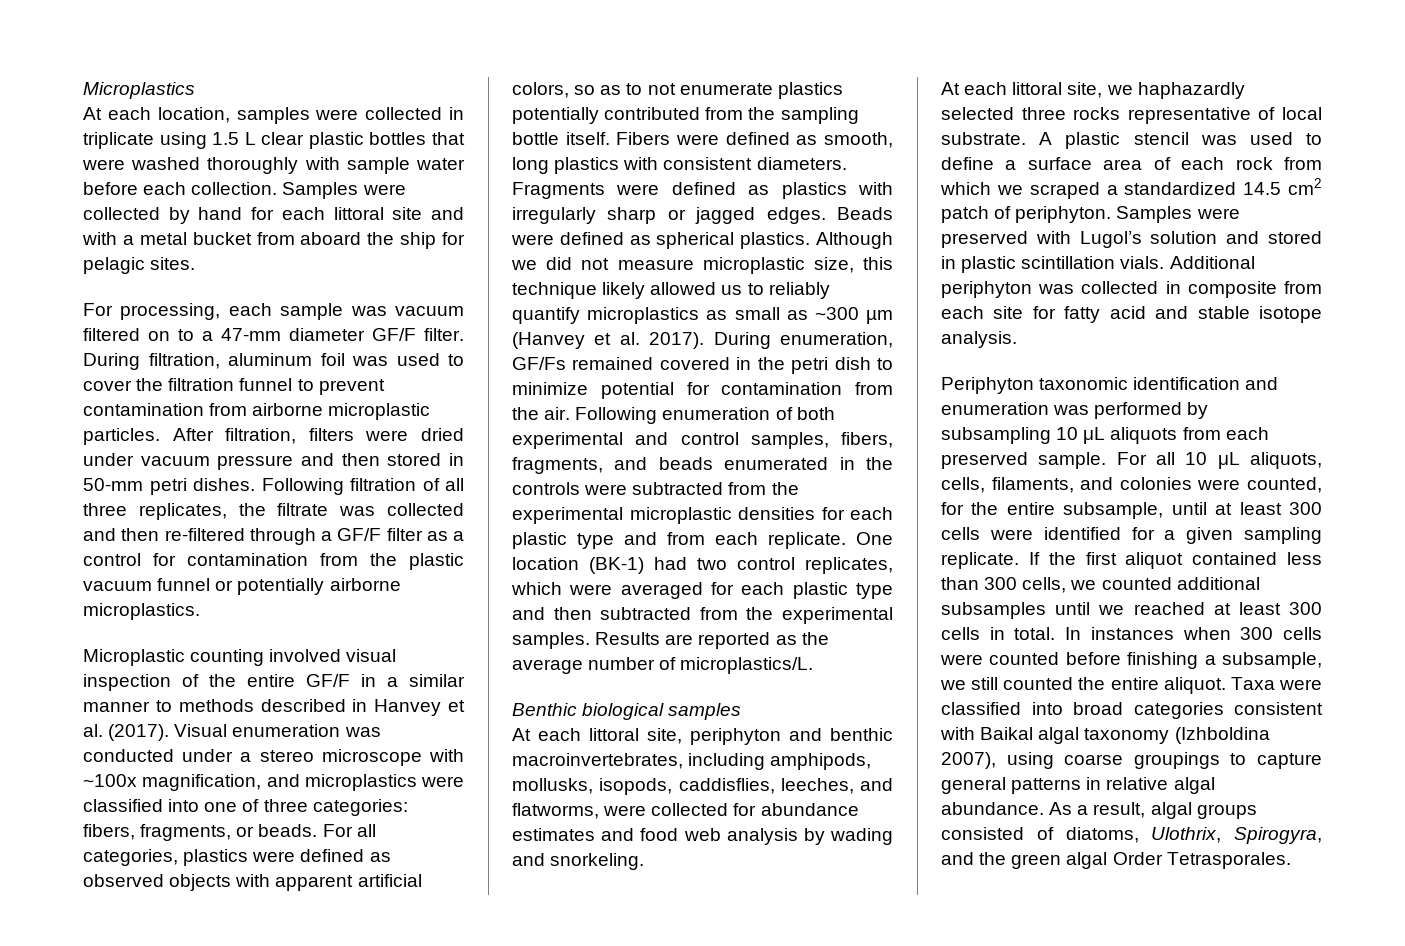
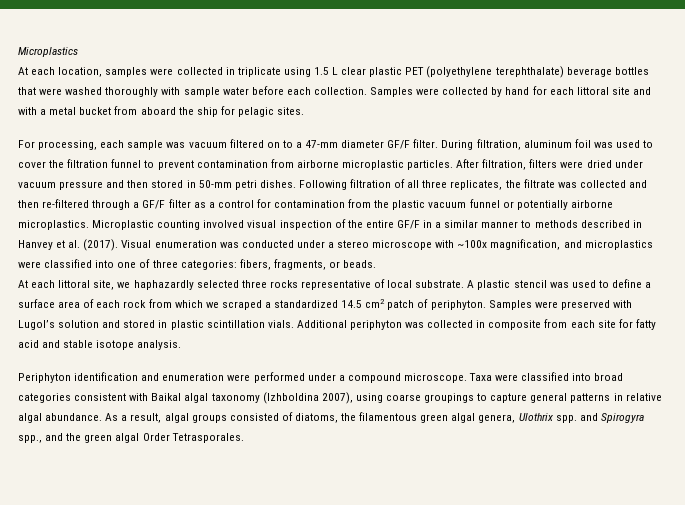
- At each location, samples were collected in triplicate using 1.5 L clear plastic bottles that were washed thoroughly with sample water before each collection.
+ At each location, samples were collected in triplicate using 1.5 L clear plastic PET (polyethylene terephthalate) beverage bottles that were washed thoroughly with sample water before each collection.
- Following filtration of all three replicates, the filtrate was collected and then re-filtered through a GF/F filter as a control for contamination from the plastic vacuum funnel or potentially airborne microplastics.
- Microplastic counting involved visual inspection of the entire GF/F in a similar manner to methods described in Hanvey et al. (2017).
+ Following filtration of all three replicates, the filtrate was collected and then re-filtered through a GF/F filter as a control for contamination from the plastic vacuum funnel or potentially airborne microplastics. Microplastic counting involved visual inspection of the entire GF/F in a similar manner to methods described in Hanvey et al. (2017).
- For all categories, plastics were defined as observed objects with apparent artificial colors, so as to not enumerate plastics potentially contributed from the sampling bottle itself. Fibers were defined as smooth, long plastics with consistent diameters. Fragments were defined as plastics with irregularly sharp or jagged edges. Beads were defined as spherical plastics. Although we did not measure microplastic size, this technique likely allowed us to reliably quantify microplastics as small as ~300 µm (Hanvey et al. 2017). During enumeration, GF/Fs remained covered in the petri dish to minimize potential for contamination from the air. Following enumeration of both experimental and control samples, fibers, fragments, and beads enumerated in the controls were subtracted from the experimental microplastic densities for each plastic type and from each replicate. One location (BK-1) had two control replicates, which were averaged for each plastic type and then subtracted from the experimental samples. Results are reported as the average number of microplastics/L.
- Benthic biological samples
- At each littoral site, periphyton and benthic macroinvertebrates, including amphipods, mollusks, isopods, caddisflies, leeches, and flatworms, were collected for abundance estimates and food web analysis by wading and snorkeling.
- Periphyton taxonomic identification and enumeration was performed by subsampling 10 μL aliquots from each preserved sample. For all 10 μL aliquots, cells, filaments, and colonies were counted, for the entire subsample, until at least 300 cells were identified for a given sampling replicate. If the first aliquot contained less than 300 cells, we counted additional subsamples until we reached at least 300 cells in total. In instances when 300 cells were counted before finishing a subsample, we still counted the entire aliquot.
+ Periphyton identification and enumeration were performed under a compound microscope.
- As a result, algal groups consisted of diatoms, Ulothrix, Spirogyra, and the green algal Order Tetrasporales.
+ As a result, algal groups consisted of diatoms, the filamentous green algal genera, Ulothrix spp. and Spirogyra spp., and the green algal Order Tetrasporales.

